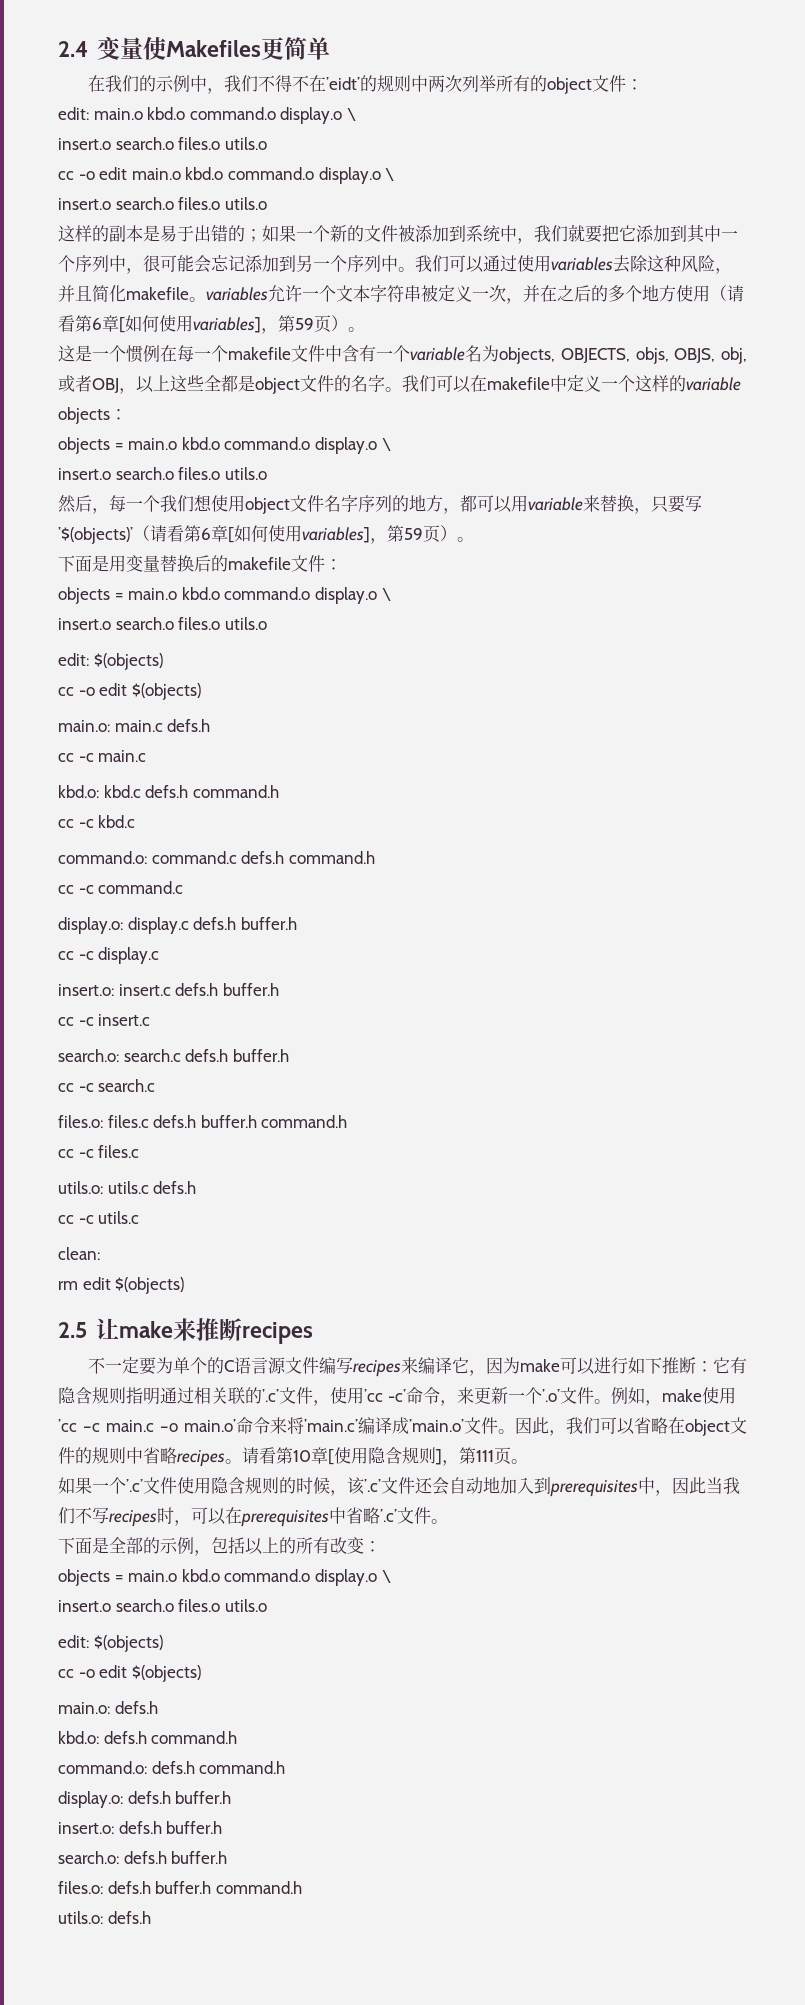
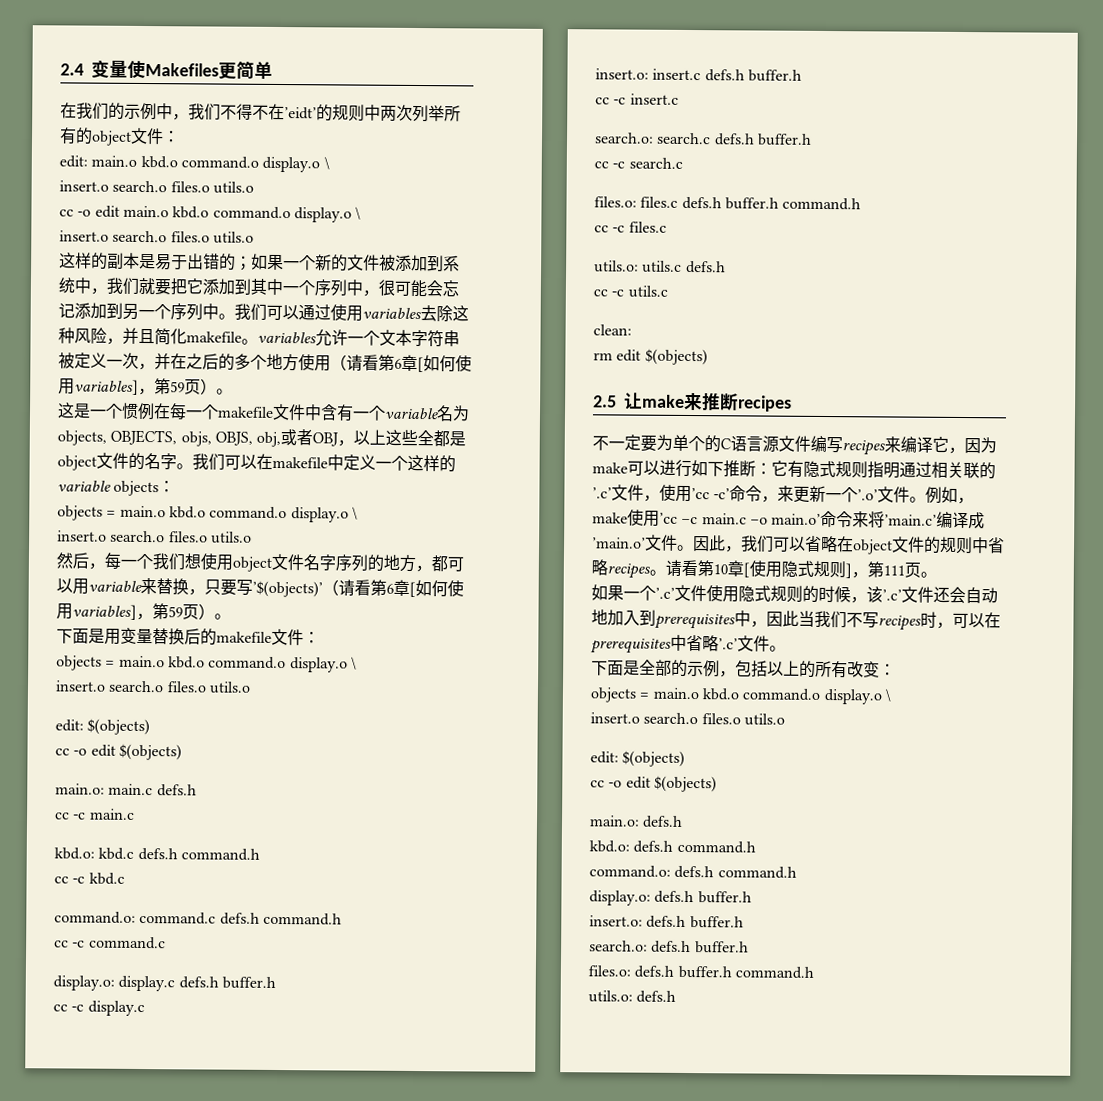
- 不一定要为单个的C语言源文件编写recipes来编译它，因为make可以进行如下推断：它有隐含规则指明通过相关联的’.c’文件，使用’cc -c’命令，来更新一个’.o’文件。
+ 不一定要为单个的C语言源文件编写recipes来编译它，因为make可以进行如下推断：它有隐式规则指明通过相关联的’.c’文件，使用’cc -c’命令，来更新一个’.o’文件。
- 请看第10章[使用隐含规则]，第111页。
+ 请看第10章[使用隐式规则]，第111页。
- 如果一个’.c’文件使用隐含规则的时候，该’.c’文件还会自动地加入到prerequisites中，因此当我们不写recipes时，可以在prerequisites中省略’.c’文件。
+ 如果一个’.c’文件使用隐式规则的时候，该’.c’文件还会自动地加入到prerequisites中，因此当我们不写recipes时，可以在prerequisites中省略’.c’文件。

